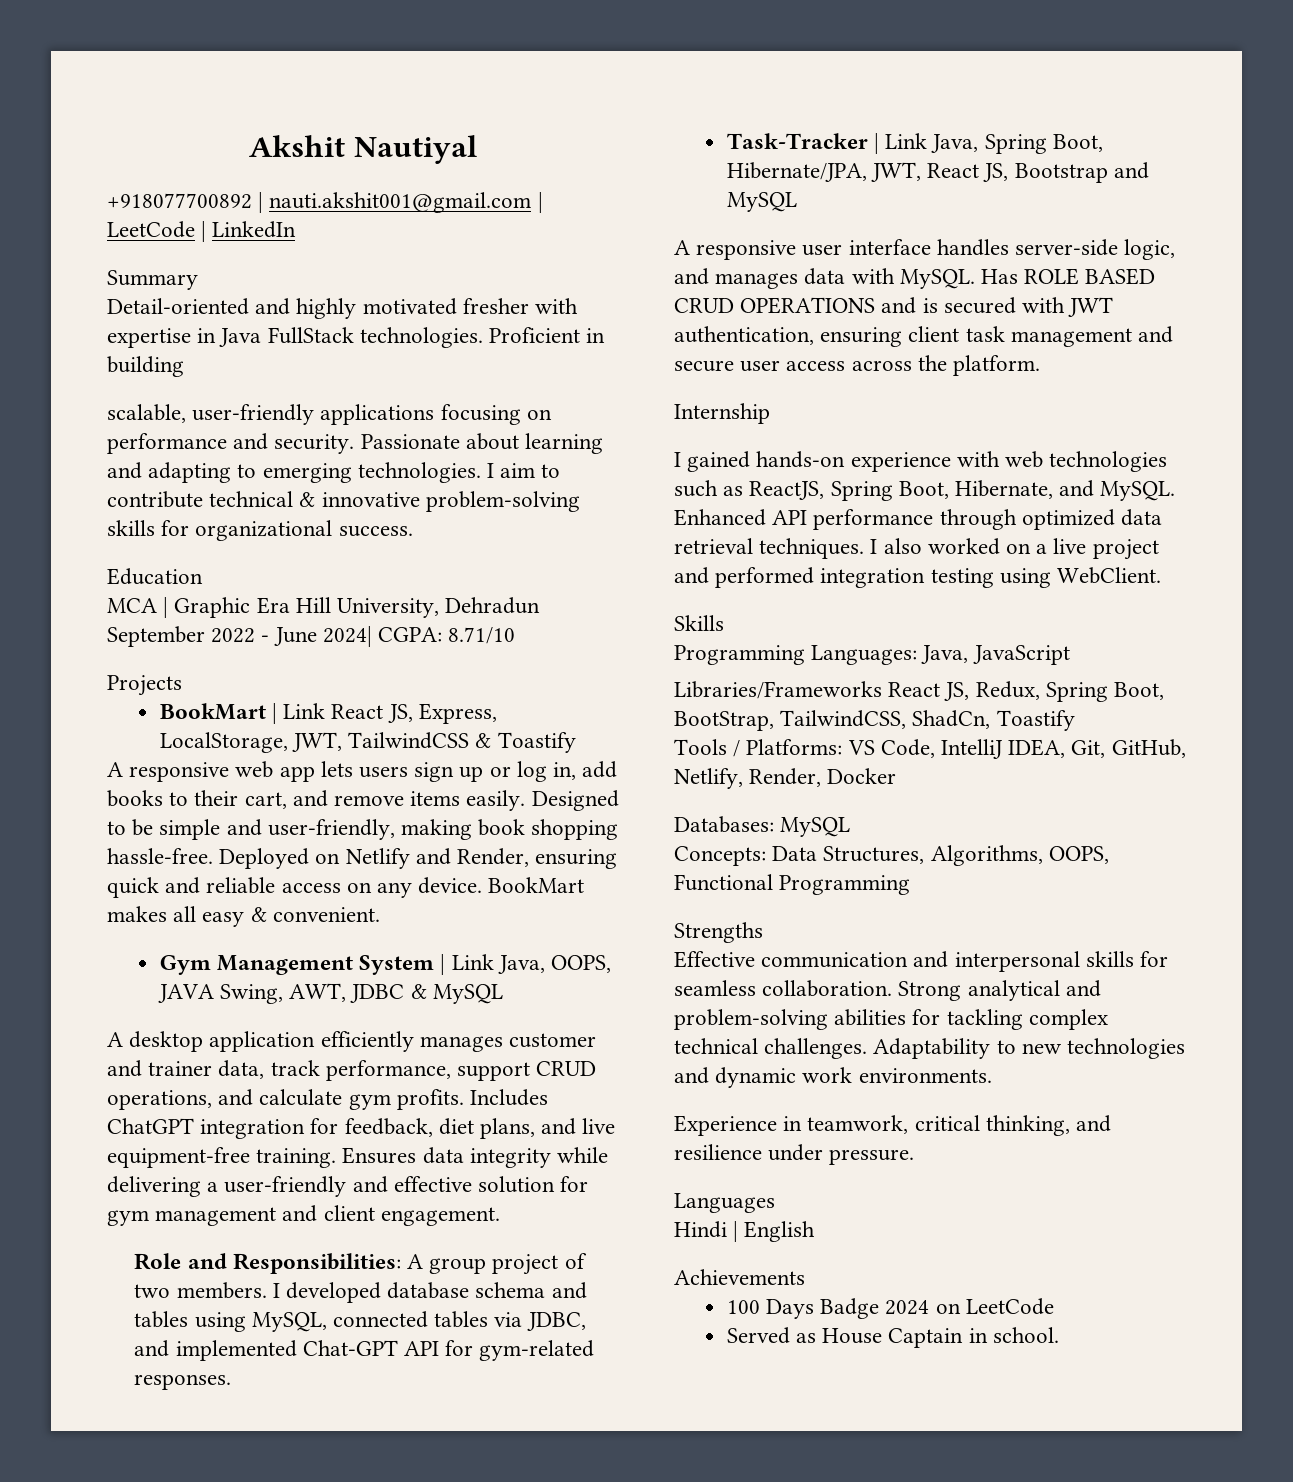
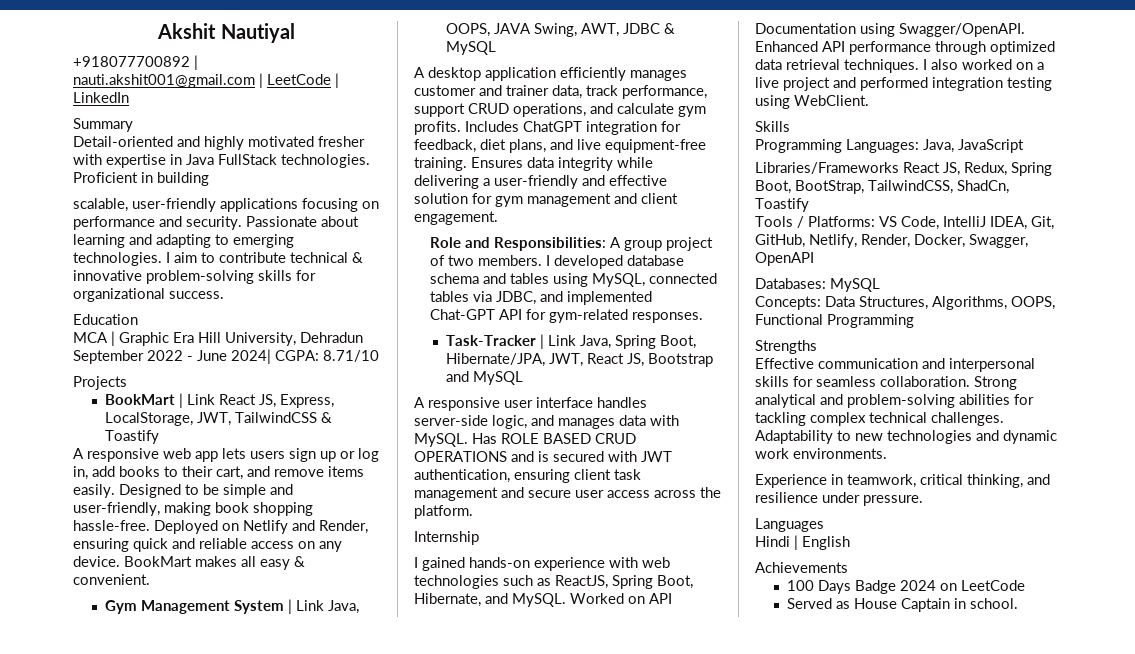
+ Worked on API Documentation using Swagger/OpenAPI.
- Tools / Platforms: VS Code, IntelliJ IDEA, Git, GitHub, Netlify, Render, Docker
+ Tools / Platforms: VS Code, IntelliJ IDEA, Git, GitHub, Netlify, Render, Docker, Swagger, OpenAPI

